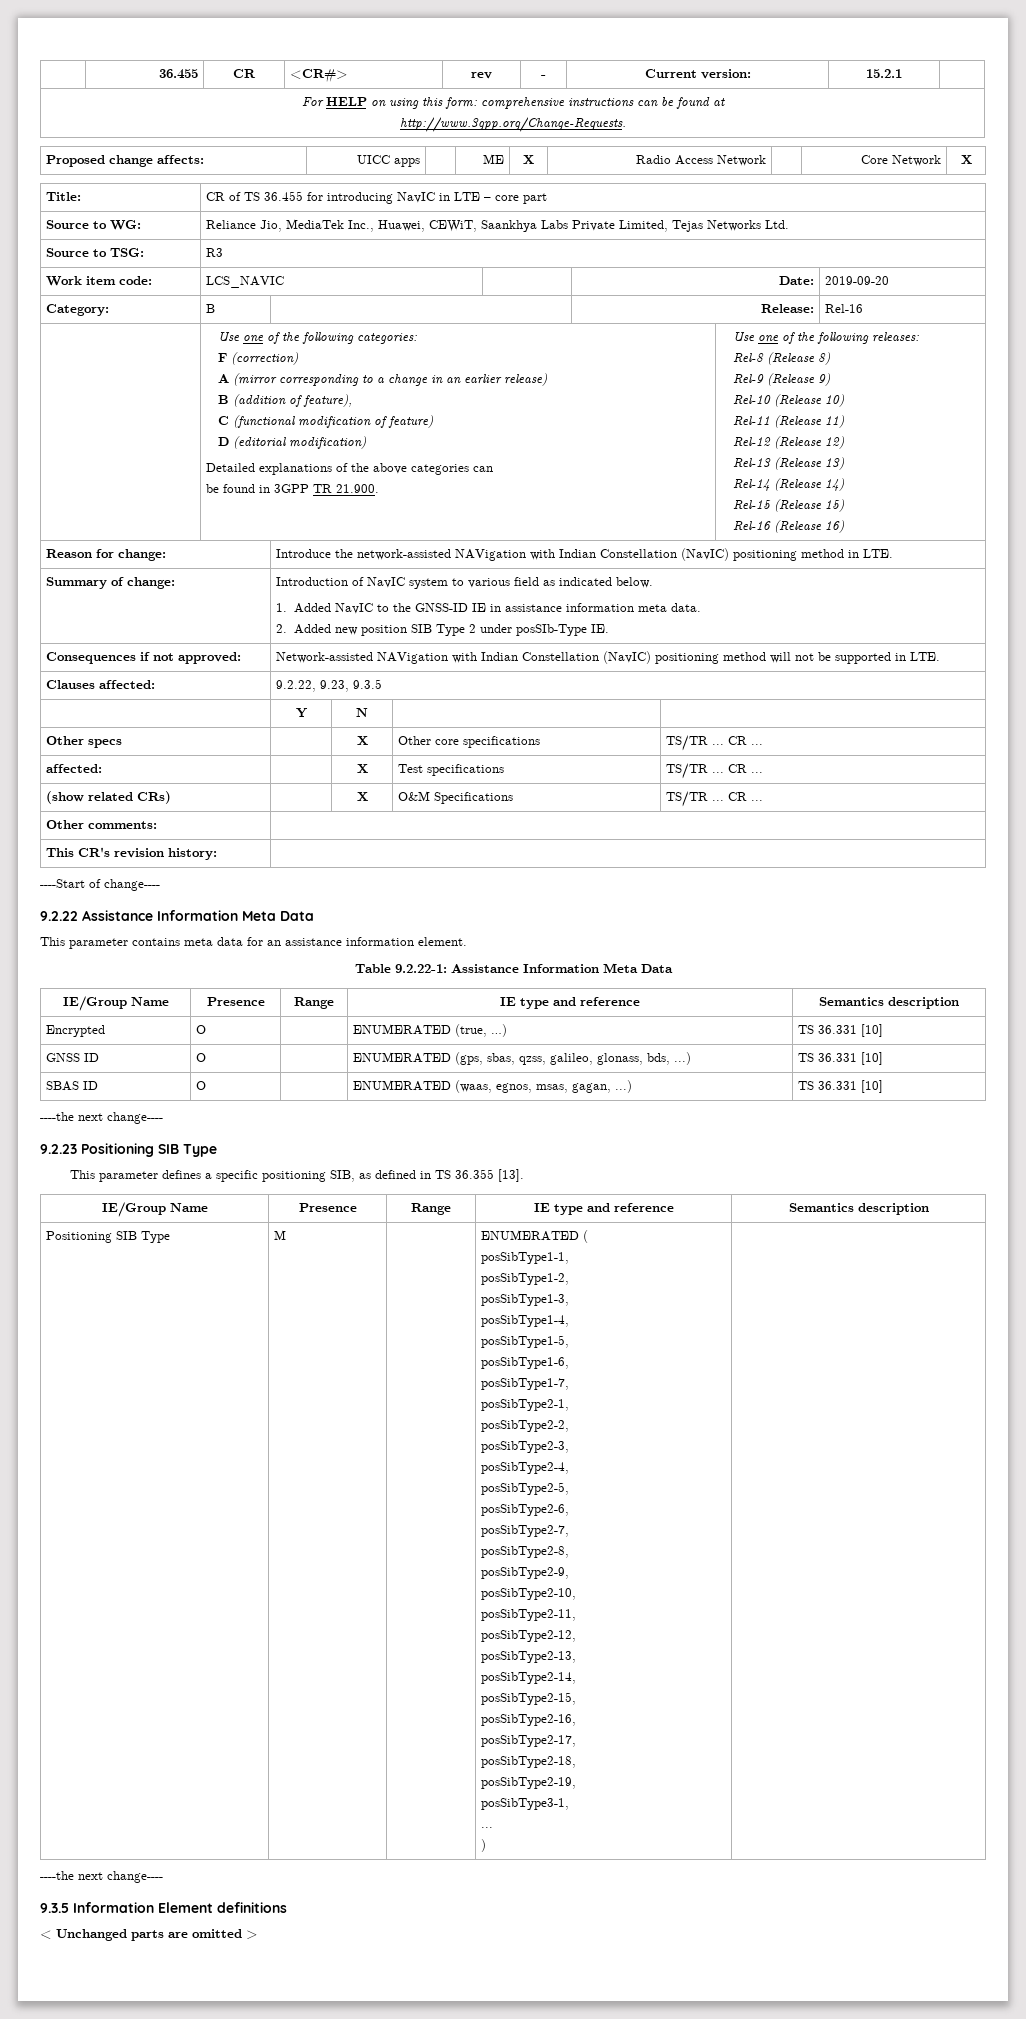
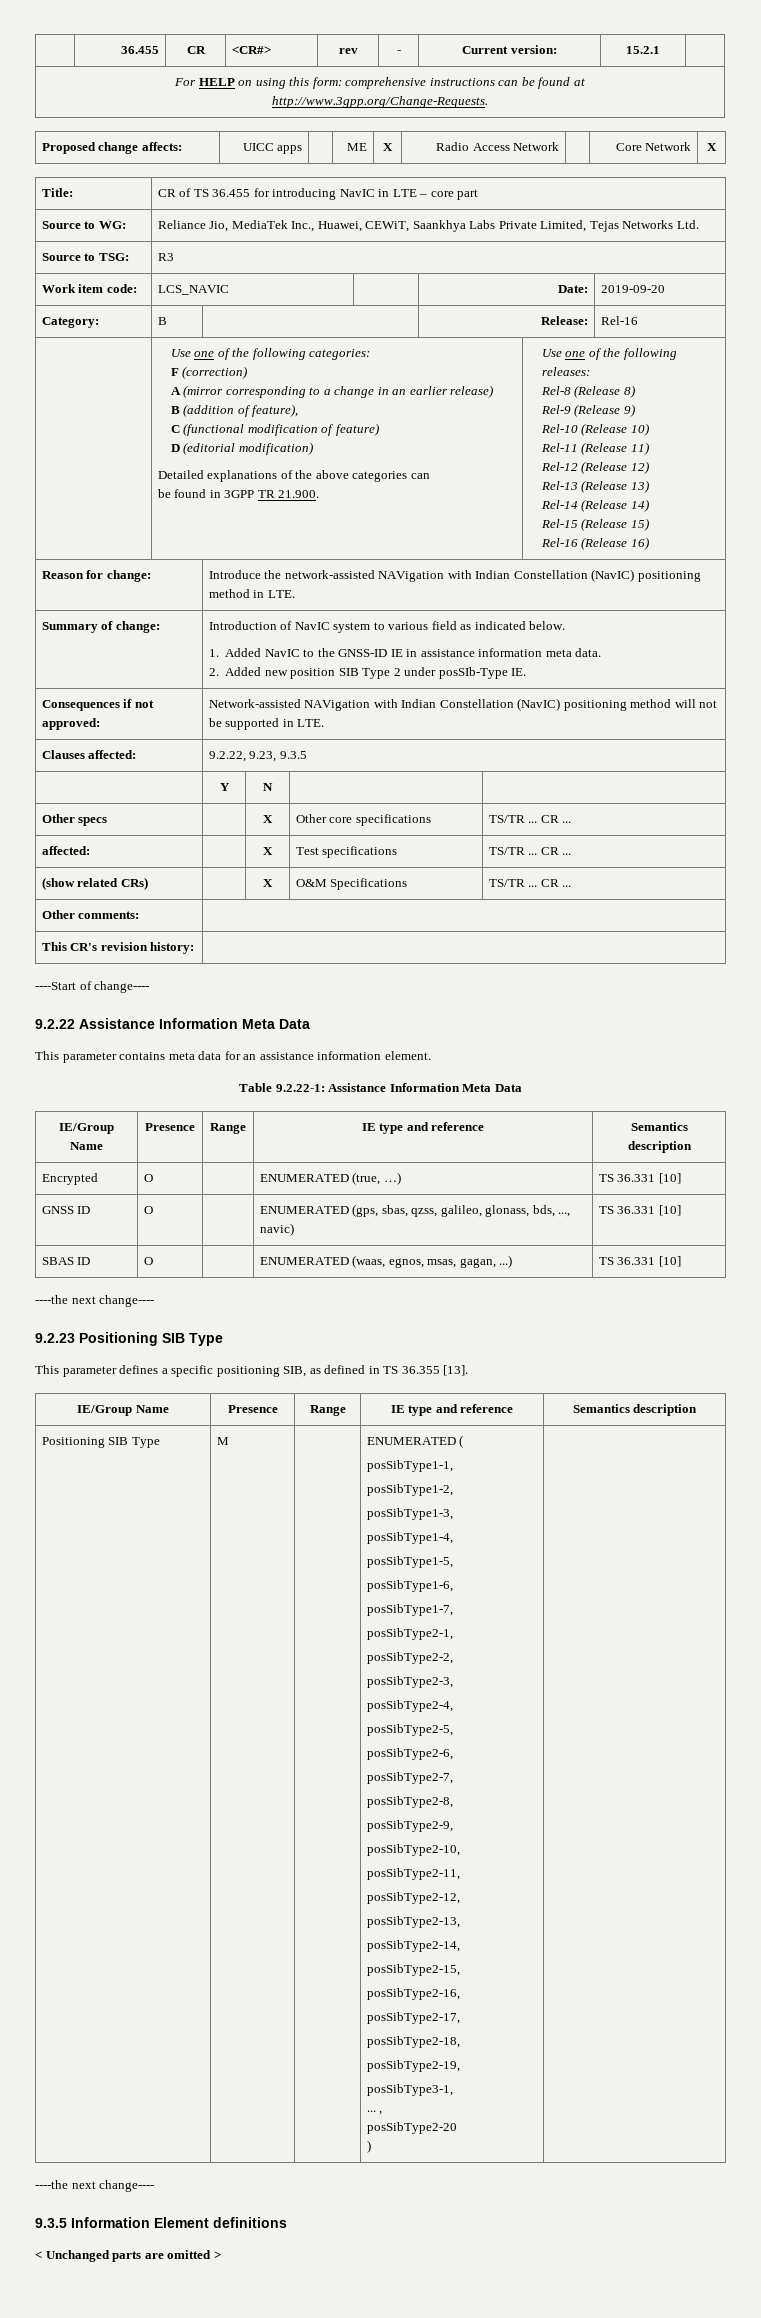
- GNSS ID | O | | ENUMERATED (gps, sbas, qzss, galileo, glonass, bds, ...) | TS 36.331 [10]
+ GNSS ID | O | | ENUMERATED (gps, sbas, qzss, galileo, glonass, bds, ..., navic) | TS 36.331 [10]
  Positioning SIB Type | M | | ENUMERATED (
  posSibType1-1,
  posSibType1-2,
  posSibType1-3,
  posSibType1-4,
  posSibType1-5,
  posSibType1-6,
  posSibType1-7,
  posSibType2-1,
  posSibType2-2,
  posSibType2-3,
  posSibType2-4,
  posSibType2-5,
  posSibType2-6,
  posSibType2-7,
  posSibType2-8,
  posSibType2-9,
  posSibType2-10,
  posSibType2-11,
  posSibType2-12,
  posSibType2-13,
  posSibType2-14,
  posSibType2-15,
  posSibType2-16,
  posSibType2-17,
  posSibType2-18,
  posSibType2-19,
  posSibType3-1,
- ...
+ ... ,
+ posSibType2-20

